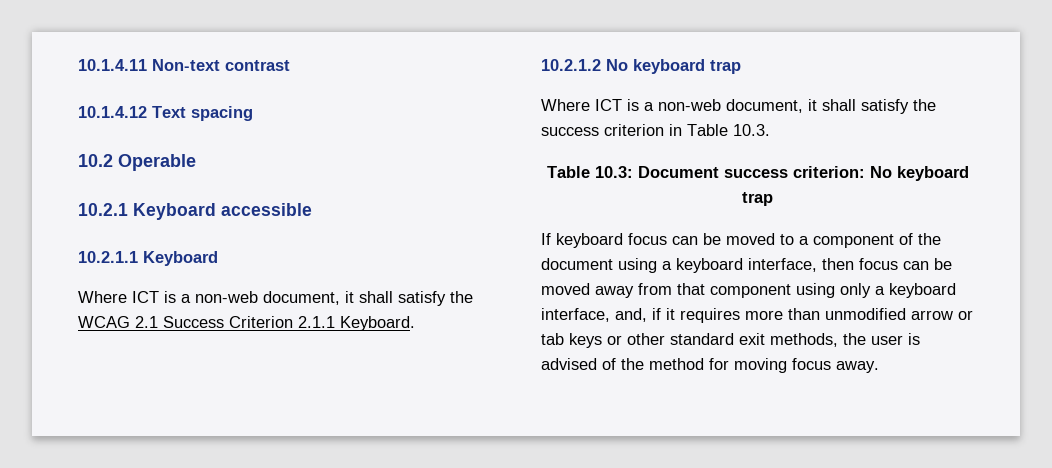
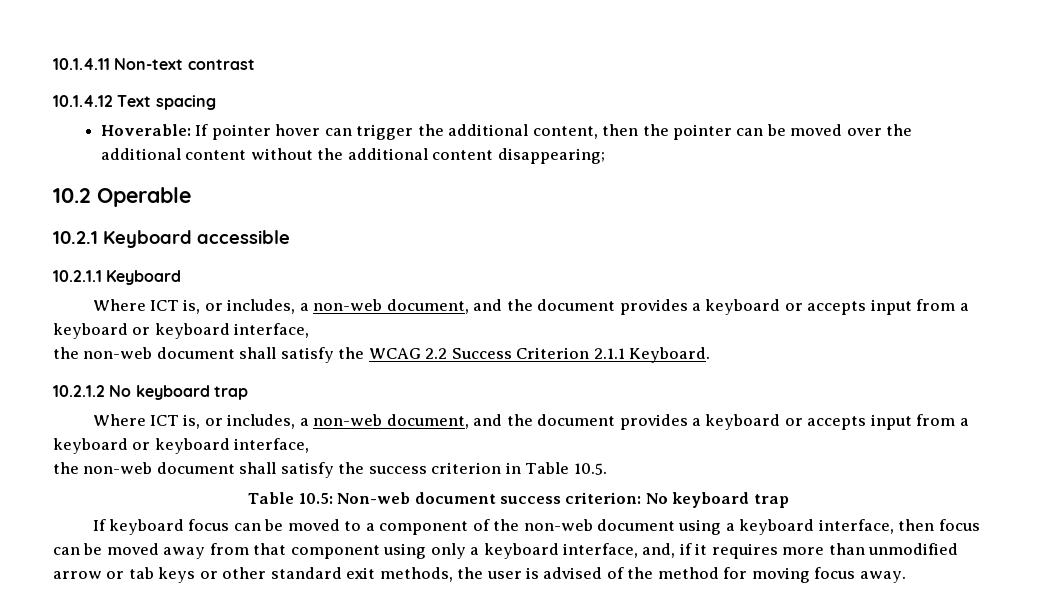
+ Hoverable: If pointer hover can trigger the additional content, then the pointer can be moved over the additional content without the additional content disappearing;
  10.2.1.1 Keyboard
- Where ICT is a non-web document, it shall satisfy the WCAG 2.1 Success Criterion 2.1.1 Keyboard.
+ Where ICT is, or includes, a non-web document, and the document provides a keyboard or accepts input from a keyboard or keyboard interface,
+ the non-web document shall satisfy the WCAG 2.2 Success Criterion 2.1.1 Keyboard.
  10.2.1.2 No keyboard trap
- Where ICT is a non-web document, it shall satisfy the success criterion in Table 10.3.
- Table 10.3: Document success criterion: No keyboard trap
+ Where ICT is, or includes, a non-web document, and the document provides a keyboard or accepts input from a keyboard or keyboard interface,
+ the non-web document shall satisfy the success criterion in Table 10.5.
+ Table 10.5: Non-web document success criterion: No keyboard trap
- If keyboard focus can be moved to a component of the document using a keyboard interface, then focus can be moved away from that component using only a keyboard interface, and, if it requires more than unmodified arrow or tab keys or other standard exit methods, the user is advised of the method for moving focus away.
+ If keyboard focus can be moved to a component of the non-web document using a keyboard interface, then focus can be moved away from that component using only a keyboard interface, and, if it requires more than unmodified arrow or tab keys or other standard exit methods, the user is advised of the method for moving focus away.

